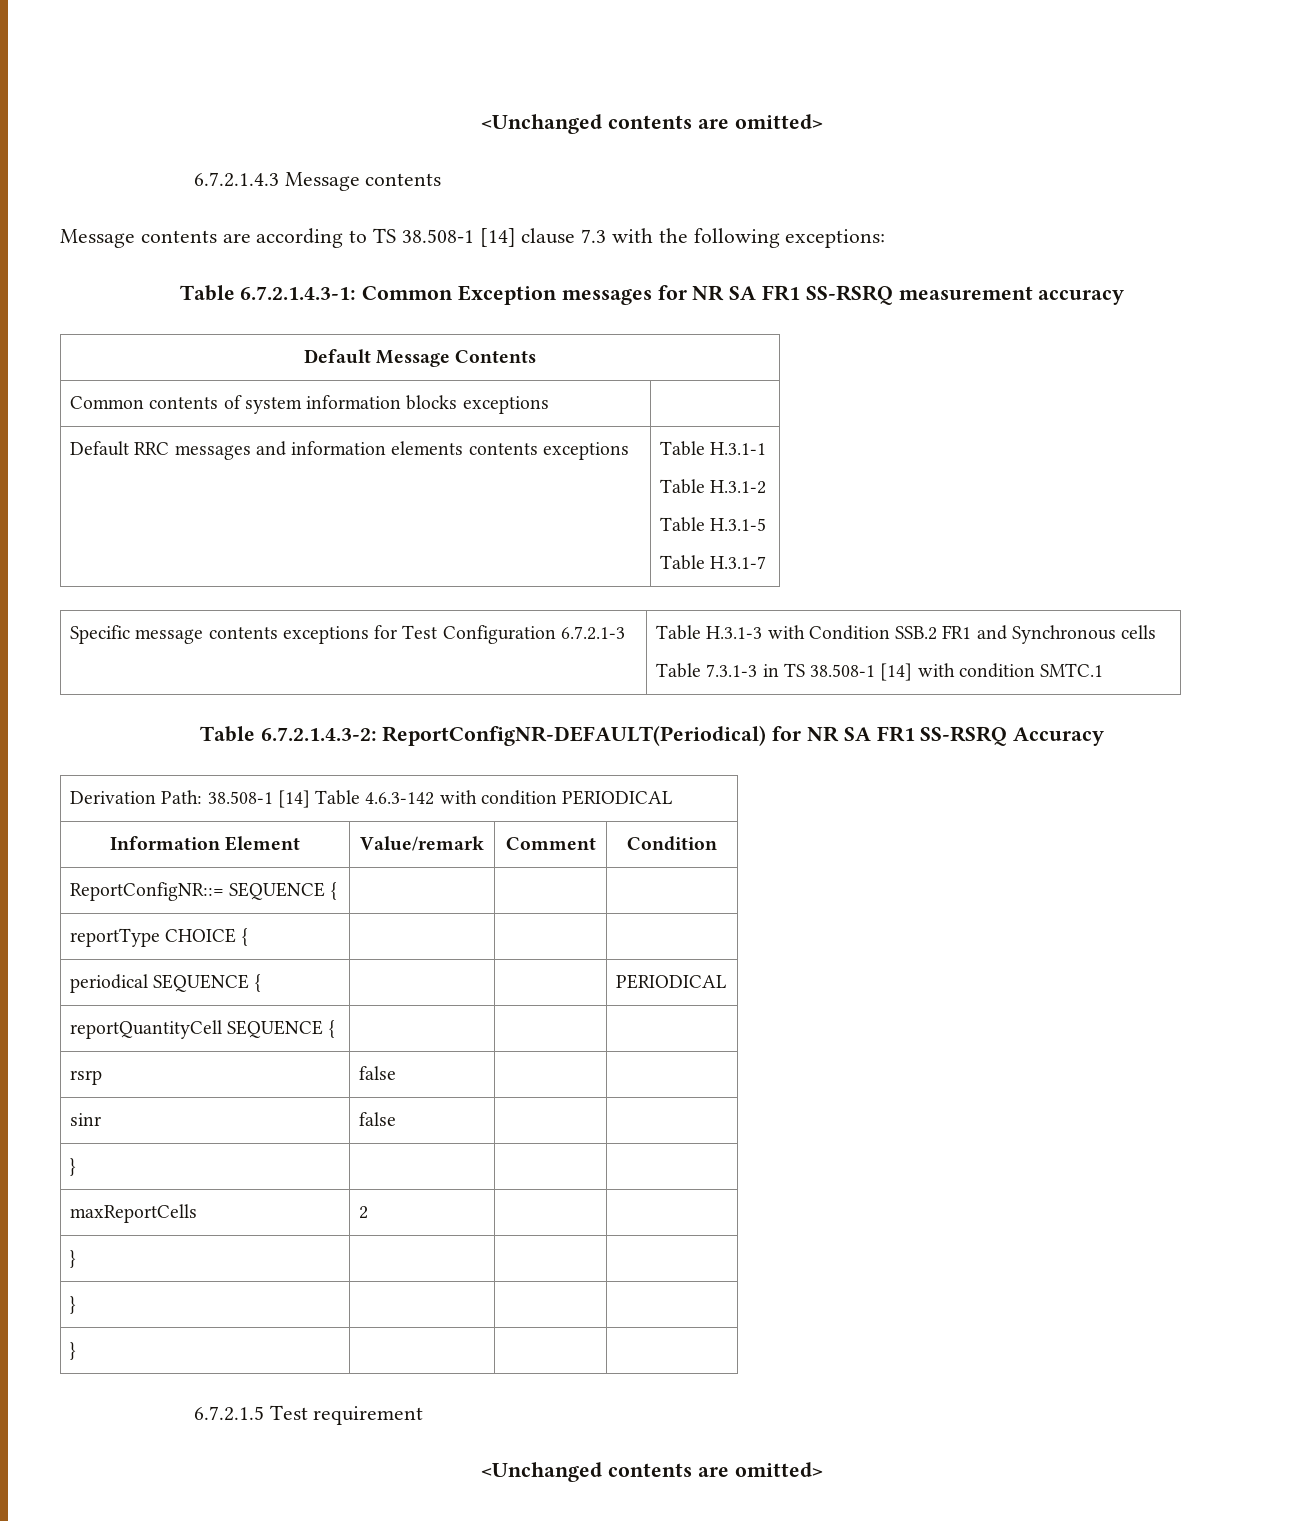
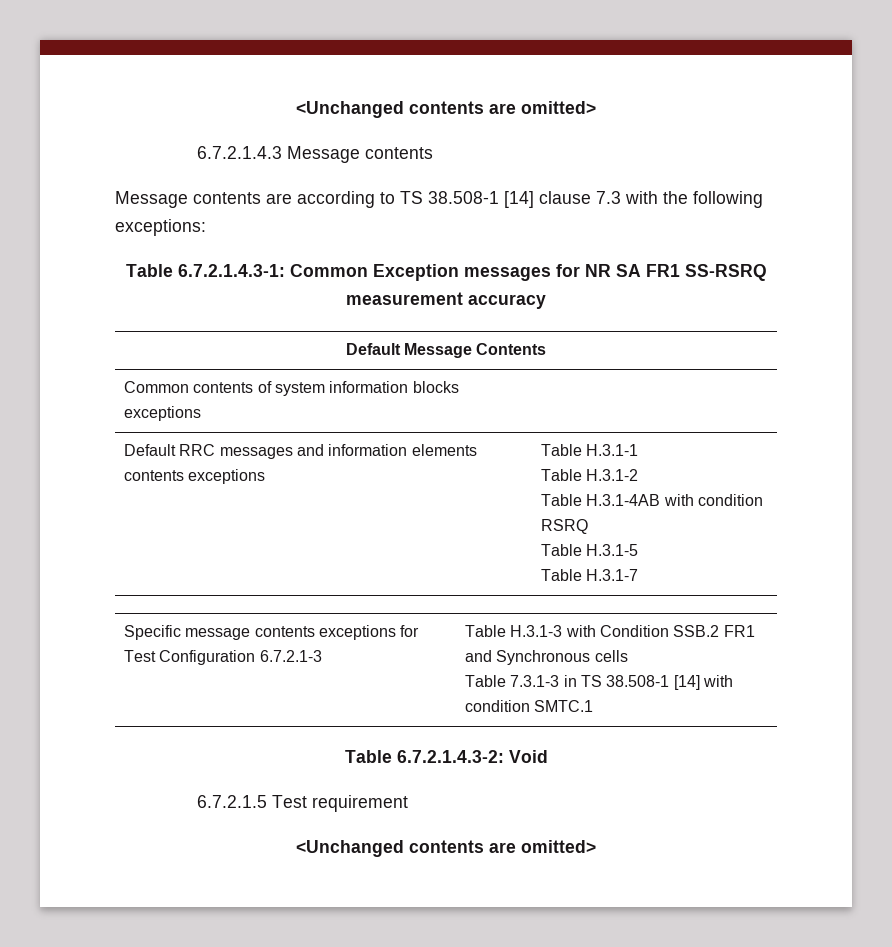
  Default RRC messages and information elements contents exceptions | Table H.3.1-1
  Table H.3.1-2
+ Table H.3.1-4AB with condition RSRQ
- Table 6.7.2.1.4.3-2: ReportConfigNR-DEFAULT(Periodical) for NR SA FR1 SS-RSRQ Accuracy
- Derivation Path: 38.508-1 [14] Table 4.6.3-142 with condition PERIODICAL
- Information Element | Value/remark | Comment | Condition
- ReportConfigNR::= SEQUENCE { | | |
- reportType CHOICE { | | |
- periodical SEQUENCE { | | | PERIODICAL
- reportQuantityCell SEQUENCE { | | |
- rsrp | false | |
- sinr | false | |
- } | | |
- maxReportCells | 2 | |
- } | | |
- } | | |
- } | | |
+ Table 6.7.2.1.4.3-2: Void

